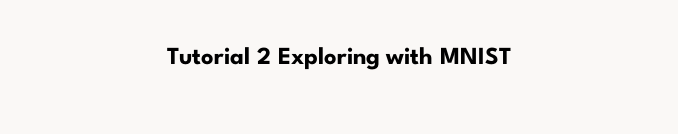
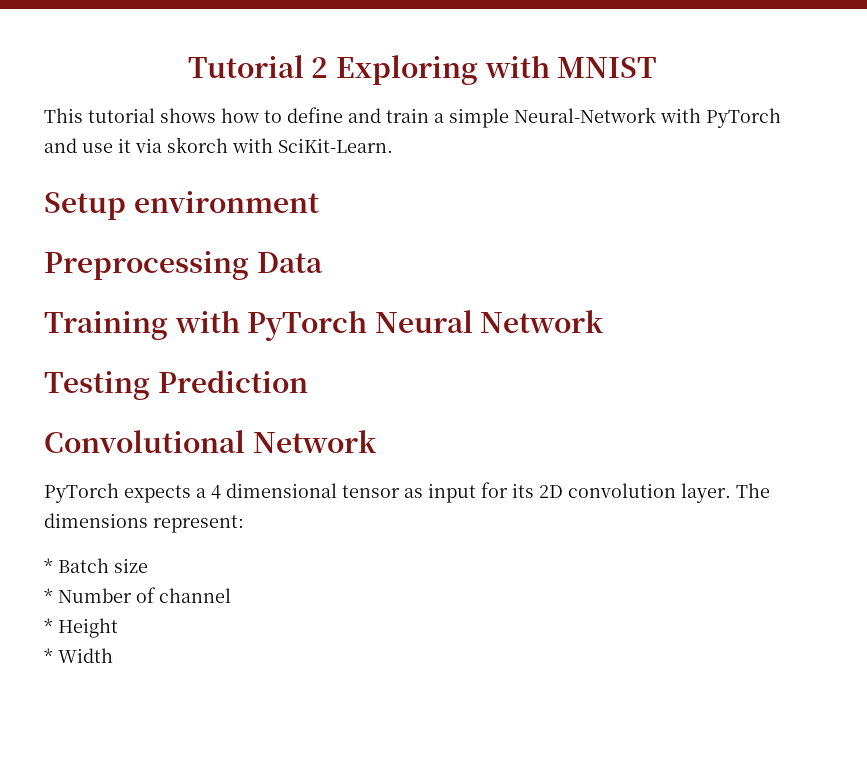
+ This tutorial shows how to define and train a simple Neural-Network with PyTorch and use it via skorch with SciKit-Learn.
+ Setup environment
+ Preprocessing Data
+ Training with PyTorch Neural Network
+ Testing Prediction
+ Convolutional Network
+ PyTorch expects a 4 dimensional tensor as input for its 2D convolution layer. The dimensions represent:
+ * Batch size
+ * Number of channel
+ * Height
+ * Width

